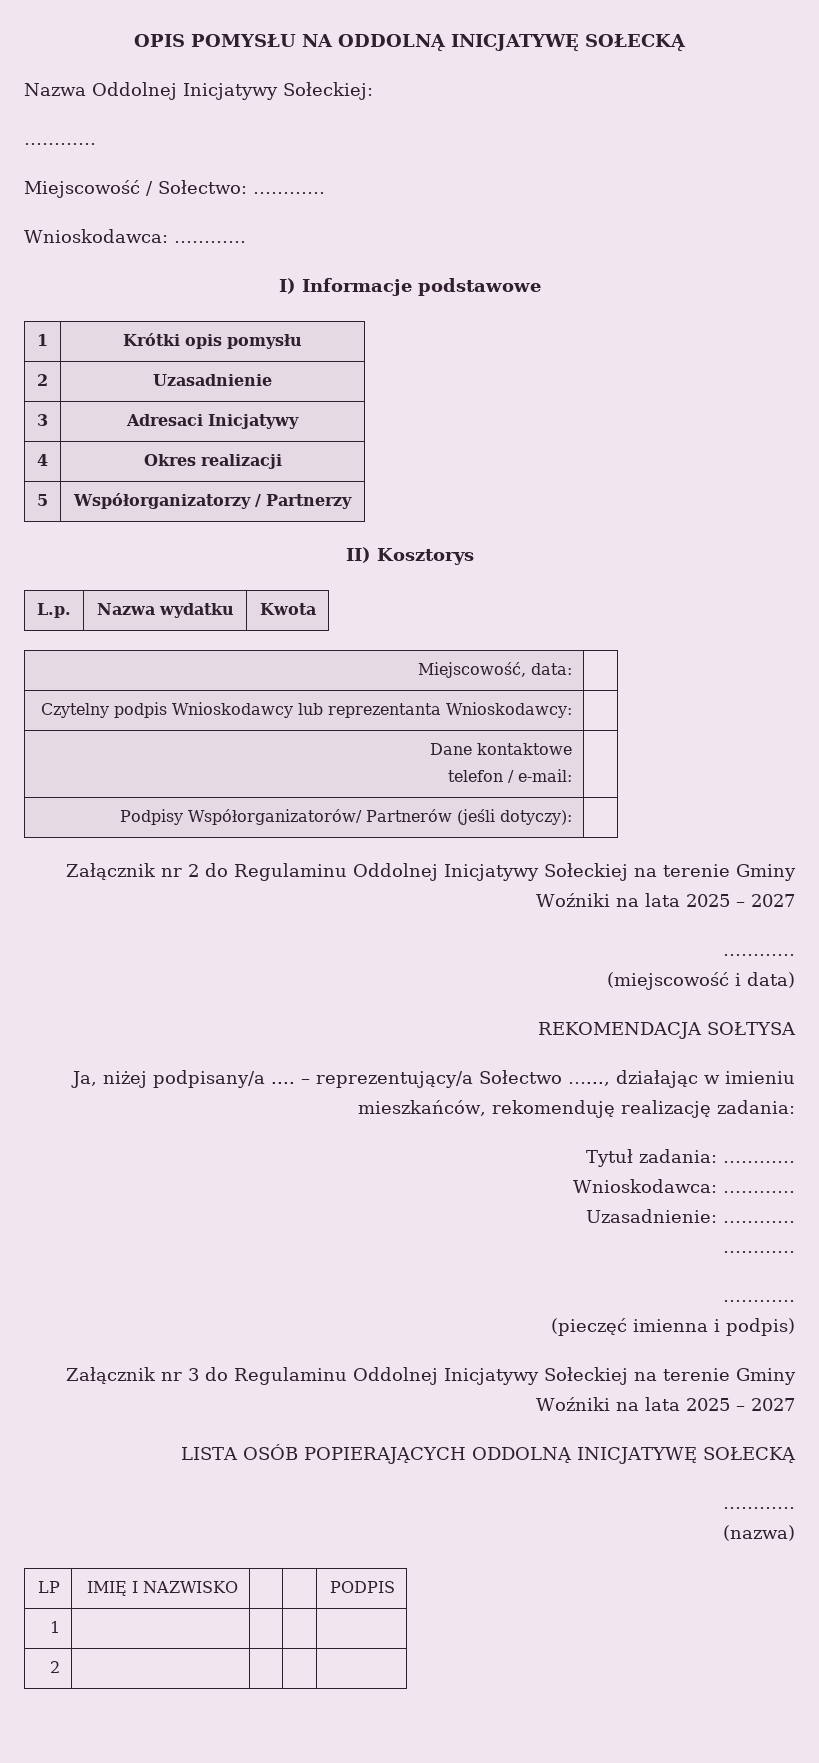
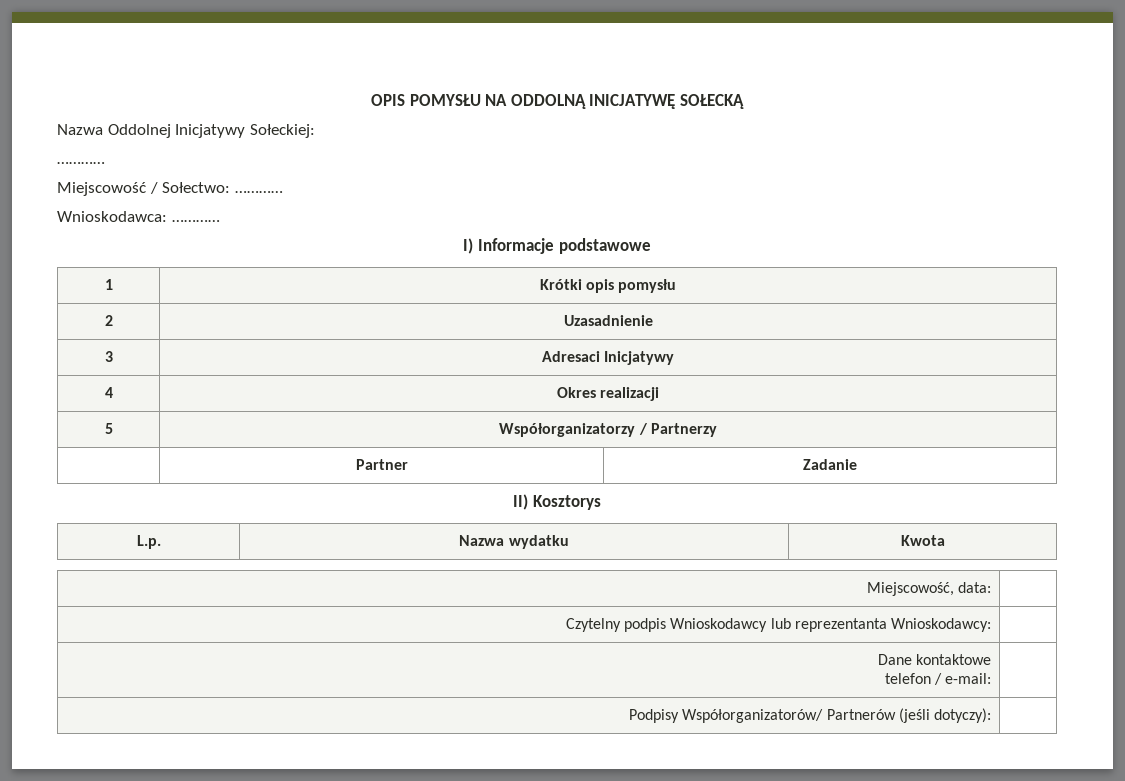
+ | Partner | Zadanie
- Załącznik nr 2 do Regulaminu Oddolnej Inicjatywy Sołeckiej na terenie Gminy Woźniki na lata 2025 – 2027
- …………
- (miejscowość i data)
- REKOMENDACJA SOŁTYSA
- Ja, niżej podpisany/a .... – reprezentujący/a Sołectwo …..., działając w imieniu mieszkańców, rekomenduję realizację zadania:
- Tytuł zadania: …………
- Wnioskodawca: …………
- Uzasadnienie: …………
- …………
- …………
- (pieczęć imienna i podpis)
- Załącznik nr 3 do Regulaminu Oddolnej Inicjatywy Sołeckiej na terenie Gminy Woźniki na lata 2025 – 2027
- LISTA OSÓB POPIERAJĄCYCH ODDOLNĄ INICJATYWĘ SOŁECKĄ
- …………
- (nazwa)
- LP | IMIĘ I NAZWISKO | | | PODPIS
- 1 | | | |
- 2 | | | |

